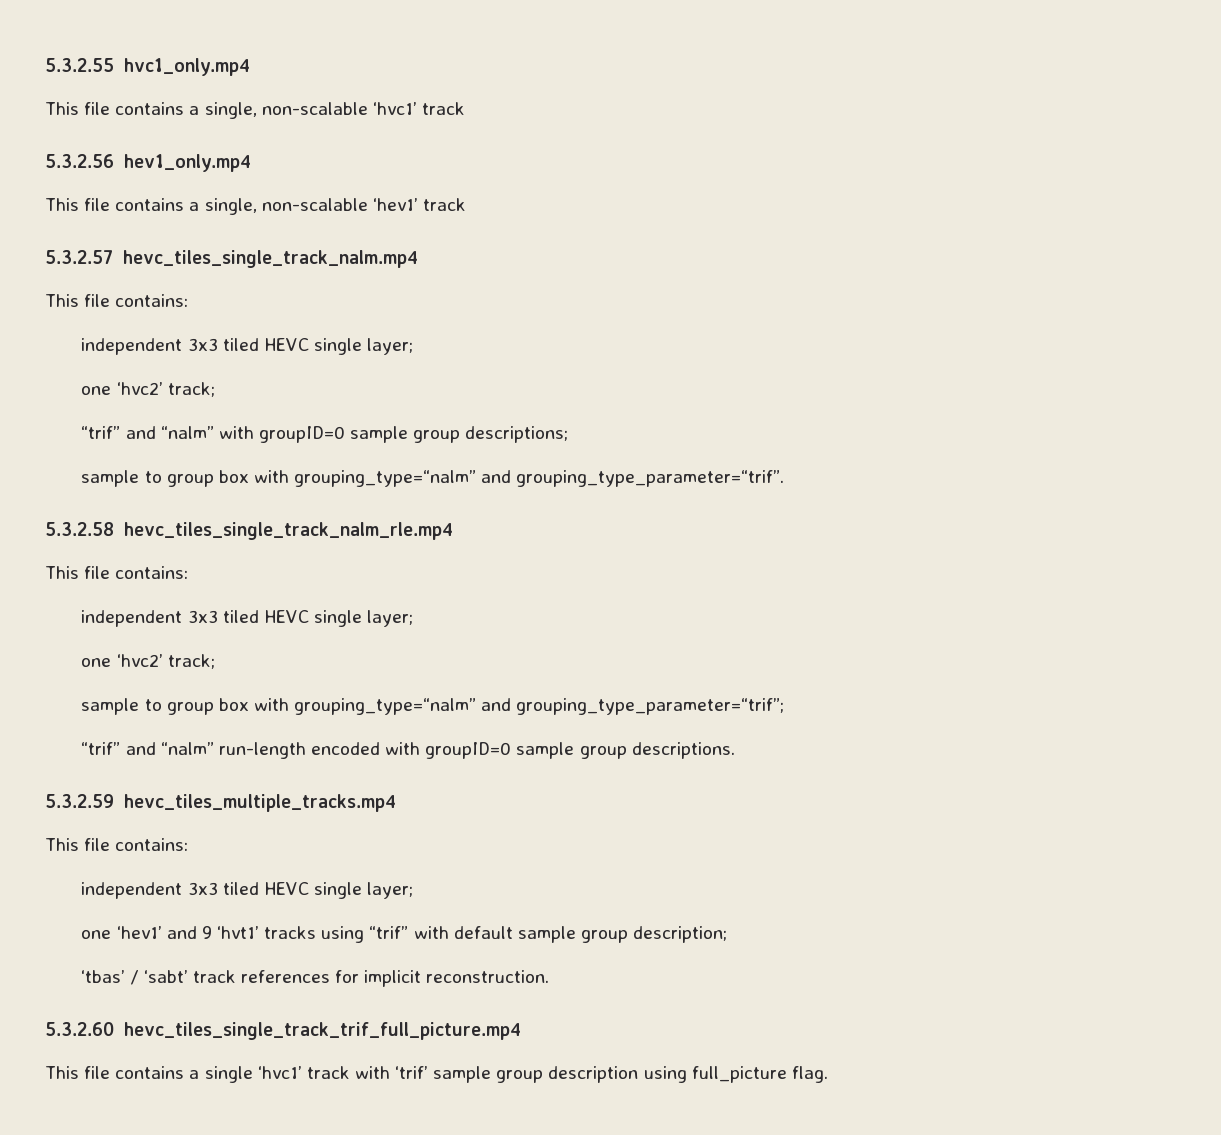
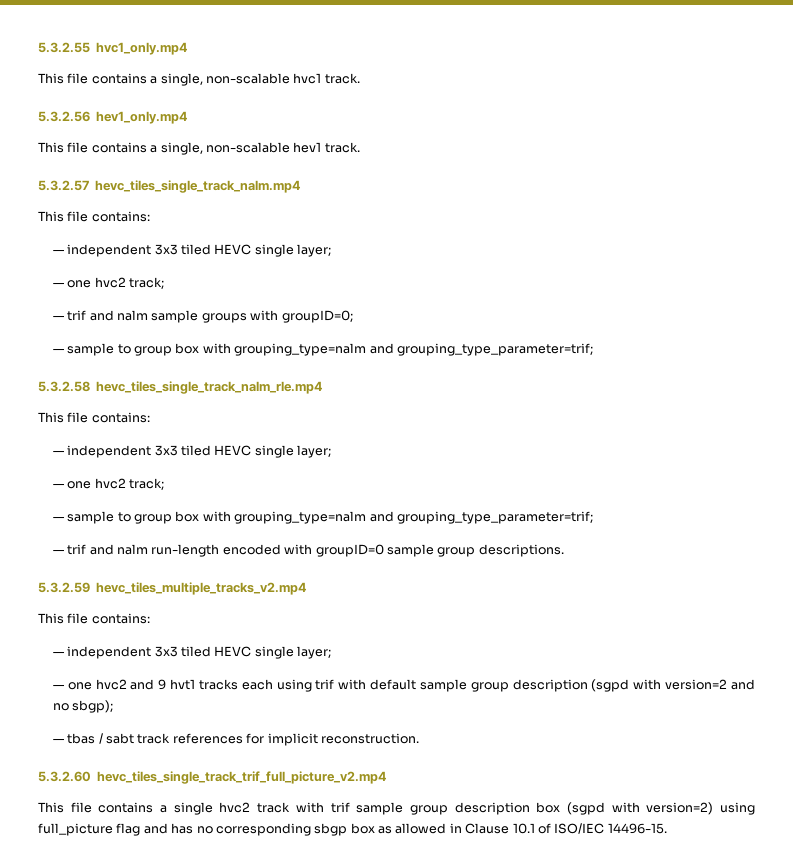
- This file contains a single, non-scalable ‘hvc1’ track
+ This file contains a single, non-scalable hvc1 track.
- This file contains a single, non-scalable ‘hev1’ track
+ This file contains a single, non-scalable hev1 track.
  5.3.2.57 hevc_tiles_single_track_nalm.mp4
  This file contains:
- independent 3x3 tiled HEVC single layer;
- one ‘hvc2’ track;
- “trif” and “nalm” with groupID=0 sample group descriptions;
- sample to group box with grouping_type=“nalm” and grouping_type_parameter=“trif”.
+ — independent 3x3 tiled HEVC single layer;
+ — one hvc2 track;
+ — trif and nalm sample groups with groupID=0;
+ — sample to group box with grouping_type=nalm and grouping_type_parameter=trif;
  5.3.2.58 hevc_tiles_single_track_nalm_rle.mp4
  This file contains:
- independent 3x3 tiled HEVC single layer;
- one ‘hvc2’ track;
- sample to group box with grouping_type=“nalm” and grouping_type_parameter=“trif”;
- “trif” and “nalm” run-length encoded with groupID=0 sample group descriptions.
+ — independent 3x3 tiled HEVC single layer;
+ — one hvc2 track;
+ — sample to group box with grouping_type=nalm and grouping_type_parameter=trif;
+ — trif and nalm run-length encoded with groupID=0 sample group descriptions.
- 5.3.2.59 hevc_tiles_multiple_tracks.mp4
+ 5.3.2.59 hevc_tiles_multiple_tracks_v2.mp4
  This file contains:
- independent 3x3 tiled HEVC single layer;
- one ‘hev1’ and 9 ‘hvt1’ tracks using “trif” with default sample group description;
- ‘tbas’ / ‘sabt’ track references for implicit reconstruction.
+ — independent 3x3 tiled HEVC single layer;
+ — one hvc2 and 9 hvt1 tracks each using trif with default sample group description (sgpd with version=2 and no sbgp);
+ — tbas / sabt track references for implicit reconstruction.
- 5.3.2.60 hevc_tiles_single_track_trif_full_picture.mp4
+ 5.3.2.60 hevc_tiles_single_track_trif_full_picture_v2.mp4
- This file contains a single ‘hvc1’ track with ‘trif’ sample group description using full_picture flag.
+ This file contains a single hvc2 track with trif sample group description box (sgpd with version=2) using full_picture flag and has no corresponding sbgp box as allowed in Clause 10.1 of ISO/IEC 14496-15.

